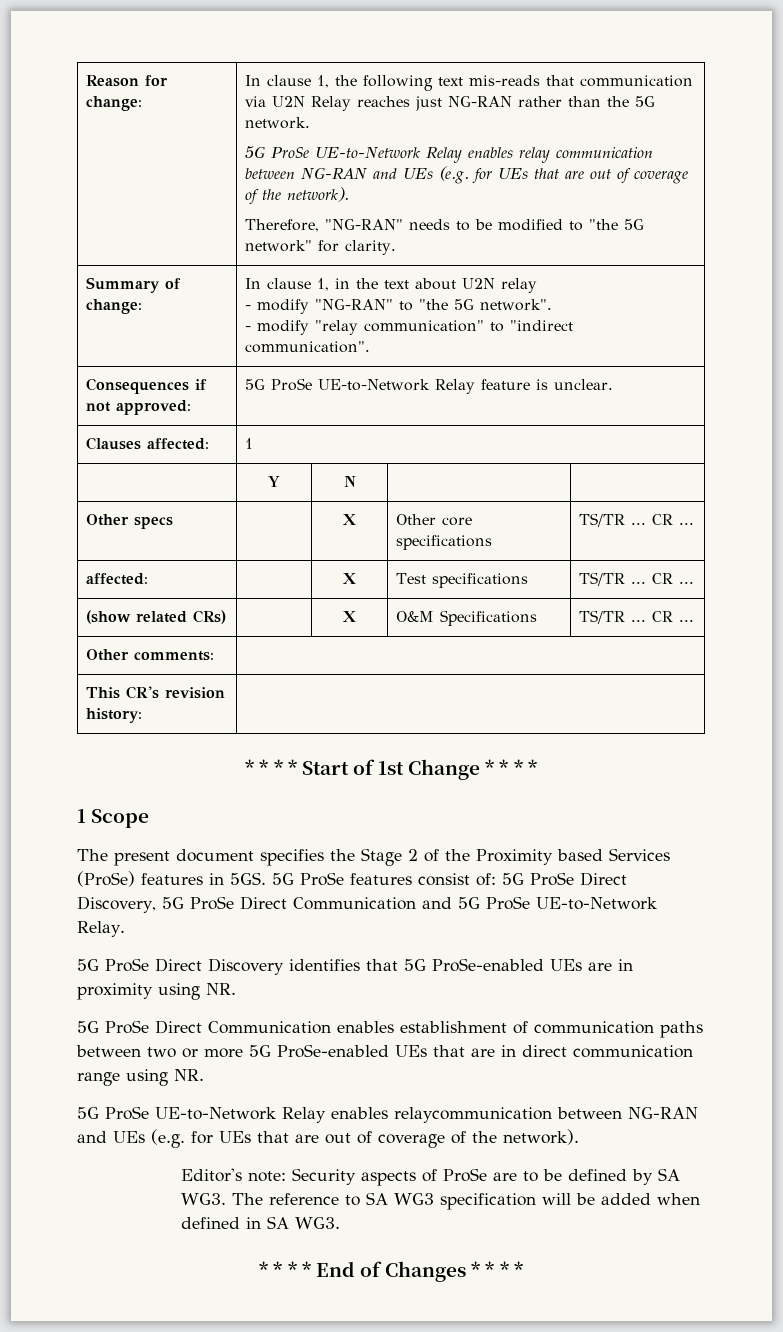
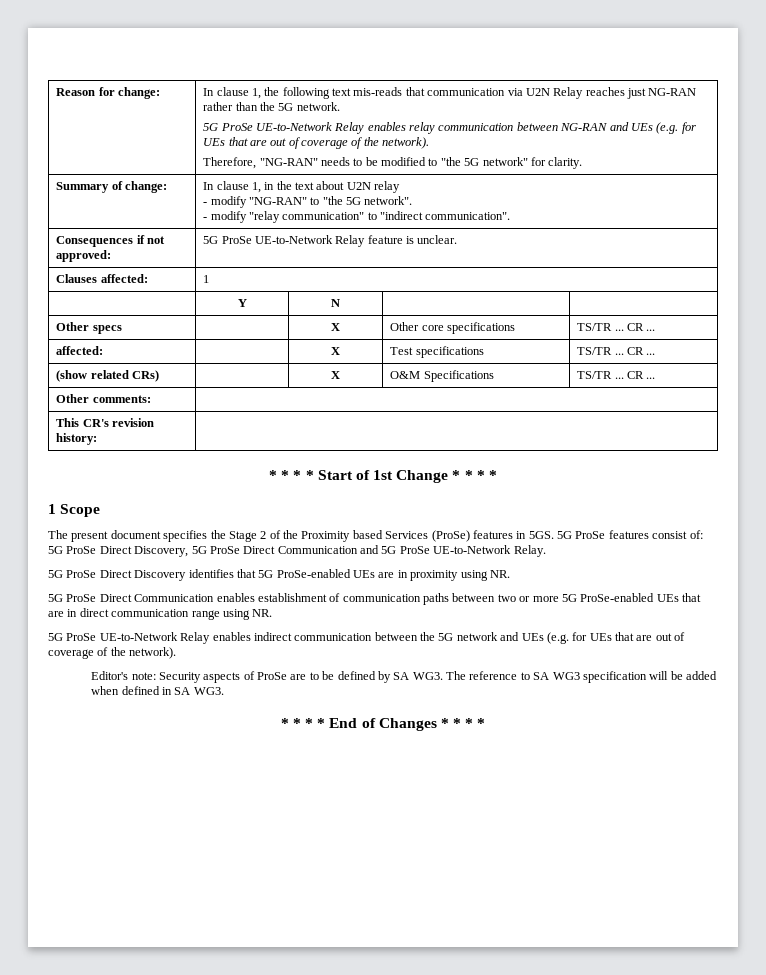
- 5G ProSe UE-to-Network Relay enables relaycommunication between NG-RAN and UEs (e.g. for UEs that are out of coverage of the network).
+ 5G ProSe UE-to-Network Relay enables indirect communication between the 5G network and UEs (e.g. for UEs that are out of coverage of the network).

